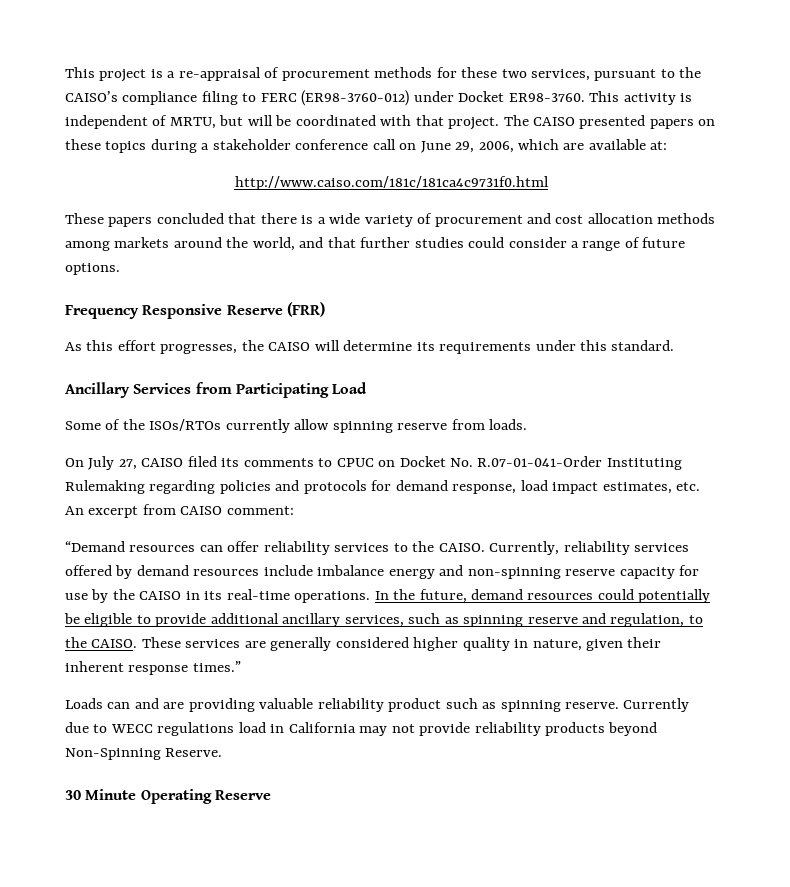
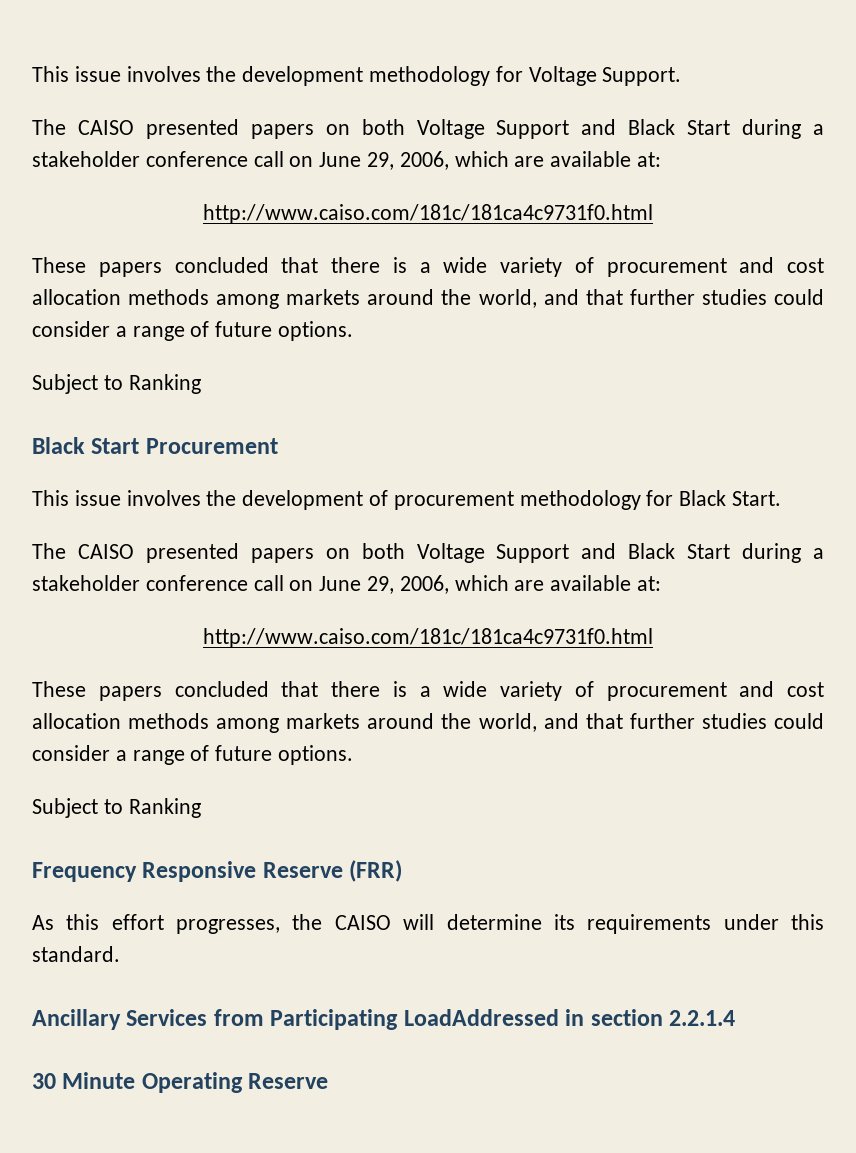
- This project is a re-appraisal of procurement methods for these two services, pursuant to the CAISO’s compliance filing to FERC (ER98-3760-012) under Docket ER98-3760. This activity is independent of MRTU, but will be coordinated with that project. The CAISO presented papers on these topics during a stakeholder conference call on June 29, 2006, which are available at:
+ This issue involves the development methodology for Voltage Support.
+ The CAISO presented papers on both Voltage Support and Black Start during a stakeholder conference call on June 29, 2006, which are available at:
  http://www.caiso.com/181c/181ca4c9731f0.html
  These papers concluded that there is a wide variety of procurement and cost allocation methods among markets around the world, and that further studies could consider a range of future options.
+ Subject to Ranking
+ Black Start Procurement
+ This issue involves the development of procurement methodology for Black Start.
+ The CAISO presented papers on both Voltage Support and Black Start during a stakeholder conference call on June 29, 2006, which are available at:
+ http://www.caiso.com/181c/181ca4c9731f0.html
+ These papers concluded that there is a wide variety of procurement and cost allocation methods among markets around the world, and that further studies could consider a range of future options.
+ Subject to Ranking
- Ancillary Services from Participating Load
- Some of the ISOs/RTOs currently allow spinning reserve from loads.
- On July 27, CAISO filed its comments to CPUC on Docket No. R.07-01-041-Order Instituting Rulemaking regarding policies and protocols for demand response, load impact estimates, etc. An excerpt from CAISO comment:
- “Demand resources can offer reliability services to the CAISO. Currently, reliability services offered by demand resources include imbalance energy and non-spinning reserve capacity for use by the CAISO in its real-time operations. In the future, demand resources could potentially be eligible to provide additional ancillary services, such as spinning reserve and regulation, to the CAISO. These services are generally considered higher quality in nature, given their inherent response times.”
- Loads can and are providing valuable reliability product such as spinning reserve. Currently due to WECC regulations load in California may not provide reliability products beyond Non-Spinning Reserve.
+ Ancillary Services from Participating LoadAddressed in section 2.2.1.4

